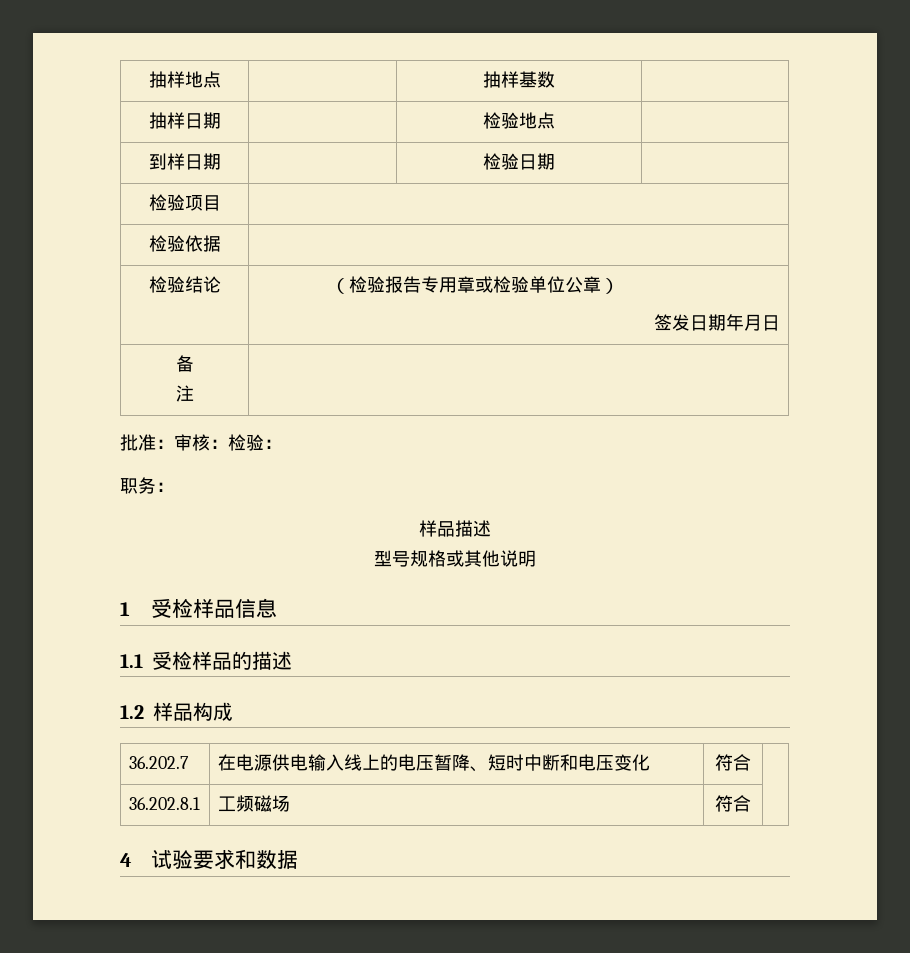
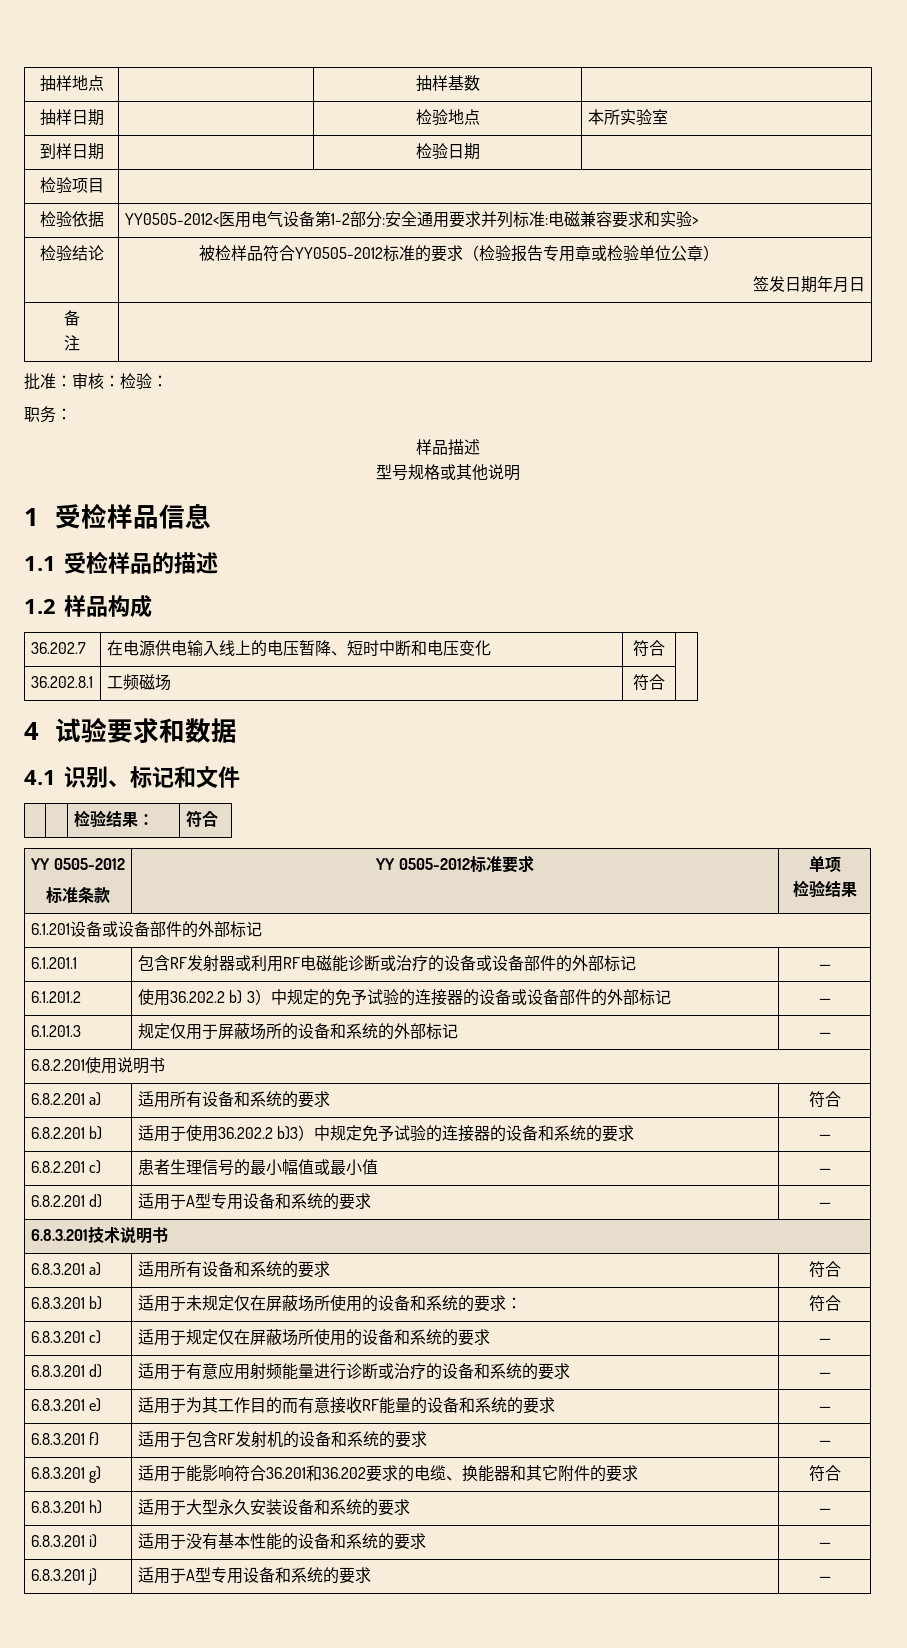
- 抽样日期 | | 检验地点 |
+ 抽样日期 | | 检验地点 | 本所实验室
- 检验依据 |
- 检验结论 | （检验报告专用章或检验单位公章）
+ 检验依据 | YY0505-2012<医用电气设备第1-2部分:安全通用要求并列标准:电磁兼容要求和实验>
+ 检验结论 | 被检样品符合YY0505-2012标准的要求（检验报告专用章或检验单位公章）
+ 4.1识别、标记和文件
+ | | 检验结果： | 符合
+ YY 0505-2012
+ 标准条款 | YY 0505-2012标准要求 | 单项
+ 检验结果
+ 6.1.201设备或设备部件的外部标记
+ 6.1.201.1 | 包含RF发射器或利用RF电磁能诊断或治疗的设备或设备部件的外部标记 | —
+ 6.1.201.2 | 使用36.202.2 b) 3）中规定的免予试验的连接器的设备或设备部件的外部标记 | —
+ 6.1.201.3 | 规定仅用于屏蔽场所的设备和系统的外部标记 | —
+ 6.8.2.201使用说明书
+ 6.8.2.201 a) | 适用所有设备和系统的要求 | 符合
+ 6.8.2.201 b) | 适用于使用36.202.2 b)3）中规定免予试验的连接器的设备和系统的要求 | —
+ 6.8.2.201 c) | 患者生理信号的最小幅值或最小值 | —
+ 6.8.2.201 d) | 适用于A型专用设备和系统的要求 | —
+ 6.8.3.201技术说明书
+ 6.8.3.201 a) | 适用所有设备和系统的要求 | 符合
+ 6.8.3.201 b) | 适用于未规定仅在屏蔽场所使用的设备和系统的要求： | 符合
+ 6.8.3.201 c) | 适用于规定仅在屏蔽场所使用的设备和系统的要求 | —
+ 6.8.3.201 d) | 适用于有意应用射频能量进行诊断或治疗的设备和系统的要求 | —
+ 6.8.3.201 e) | 适用于为其工作目的而有意接收RF能量的设备和系统的要求 | —
+ 6.8.3.201 f) | 适用于包含RF发射机的设备和系统的要求 | —
+ 6.8.3.201 g) | 适用于能影响符合36.201和36.202要求的电缆、换能器和其它附件的要求 | 符合
+ 6.8.3.201 h) | 适用于大型永久安装设备和系统的要求 | —
+ 6.8.3.201 i) | 适用于没有基本性能的设备和系统的要求 | —
+ 6.8.3.201 j) | 适用于A型专用设备和系统的要求 | —

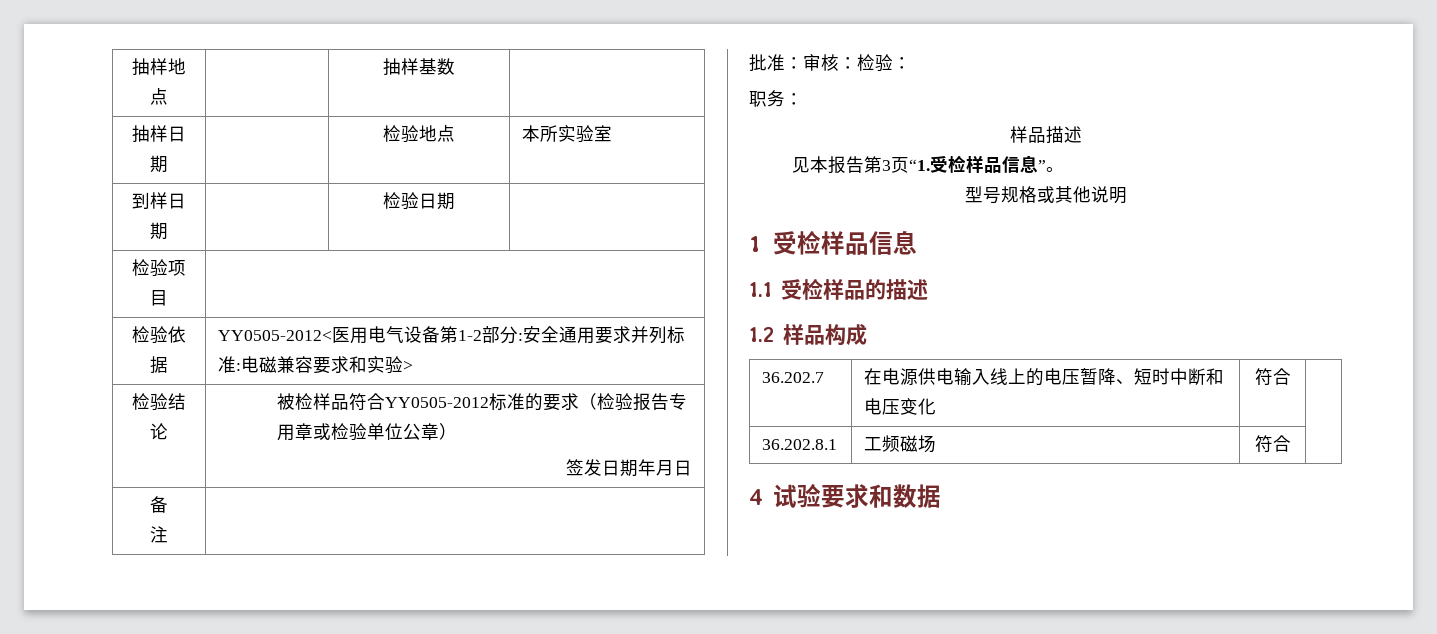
+ 见本报告第3页“1.受检样品信息”。
- 4.1识别、标记和文件
- | | 检验结果： | 符合
- YY 0505-2012
- 标准条款 | YY 0505-2012标准要求 | 单项
- 检验结果
- 6.1.201设备或设备部件的外部标记
- 6.1.201.1 | 包含RF发射器或利用RF电磁能诊断或治疗的设备或设备部件的外部标记 | —
- 6.1.201.2 | 使用36.202.2 b) 3）中规定的免予试验的连接器的设备或设备部件的外部标记 | —
- 6.1.201.3 | 规定仅用于屏蔽场所的设备和系统的外部标记 | —
- 6.8.2.201使用说明书
- 6.8.2.201 a) | 适用所有设备和系统的要求 | 符合
- 6.8.2.201 b) | 适用于使用36.202.2 b)3）中规定免予试验的连接器的设备和系统的要求 | —
- 6.8.2.201 c) | 患者生理信号的最小幅值或最小值 | —
- 6.8.2.201 d) | 适用于A型专用设备和系统的要求 | —
- 6.8.3.201技术说明书
- 6.8.3.201 a) | 适用所有设备和系统的要求 | 符合
- 6.8.3.201 b) | 适用于未规定仅在屏蔽场所使用的设备和系统的要求： | 符合
- 6.8.3.201 c) | 适用于规定仅在屏蔽场所使用的设备和系统的要求 | —
- 6.8.3.201 d) | 适用于有意应用射频能量进行诊断或治疗的设备和系统的要求 | —
- 6.8.3.201 e) | 适用于为其工作目的而有意接收RF能量的设备和系统的要求 | —
- 6.8.3.201 f) | 适用于包含RF发射机的设备和系统的要求 | —
- 6.8.3.201 g) | 适用于能影响符合36.201和36.202要求的电缆、换能器和其它附件的要求 | 符合
- 6.8.3.201 h) | 适用于大型永久安装设备和系统的要求 | —
- 6.8.3.201 i) | 适用于没有基本性能的设备和系统的要求 | —
- 6.8.3.201 j) | 适用于A型专用设备和系统的要求 | —

